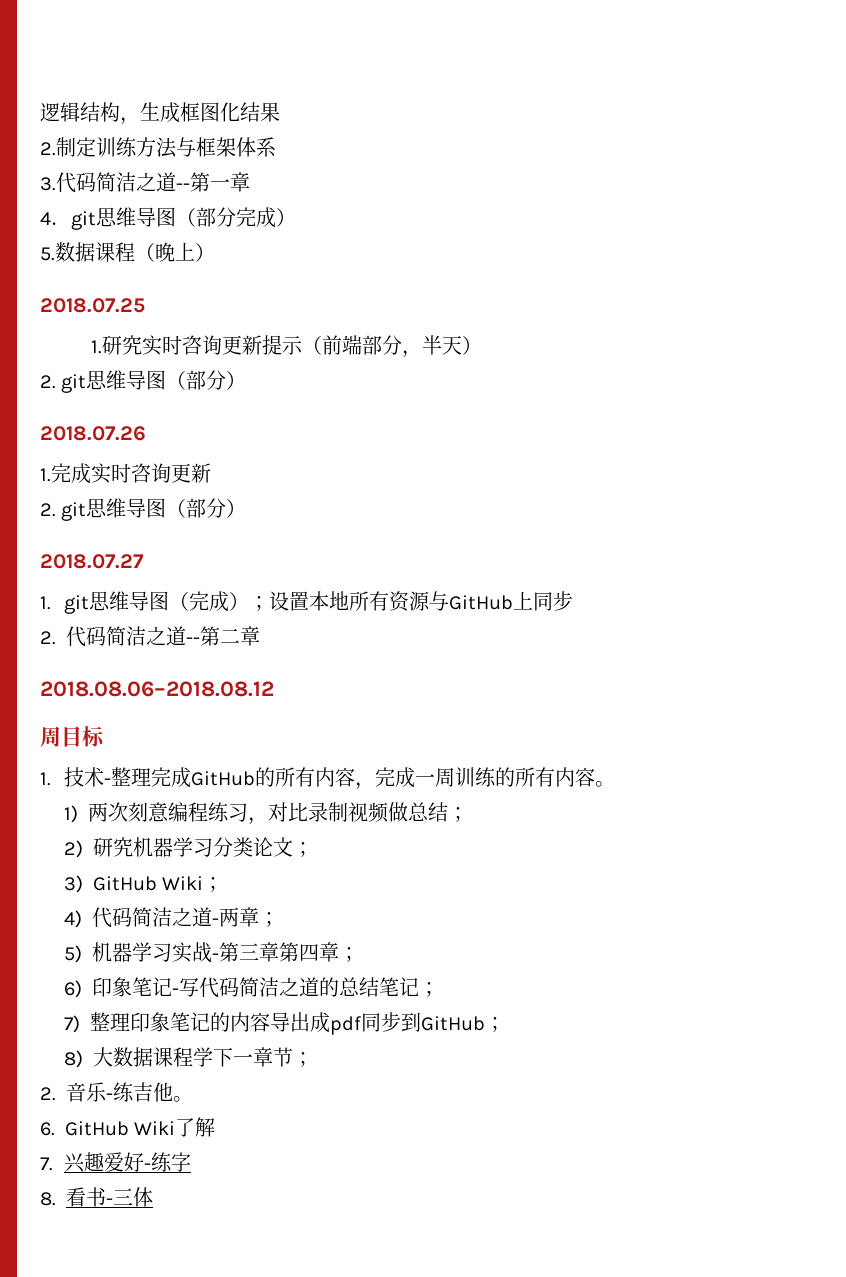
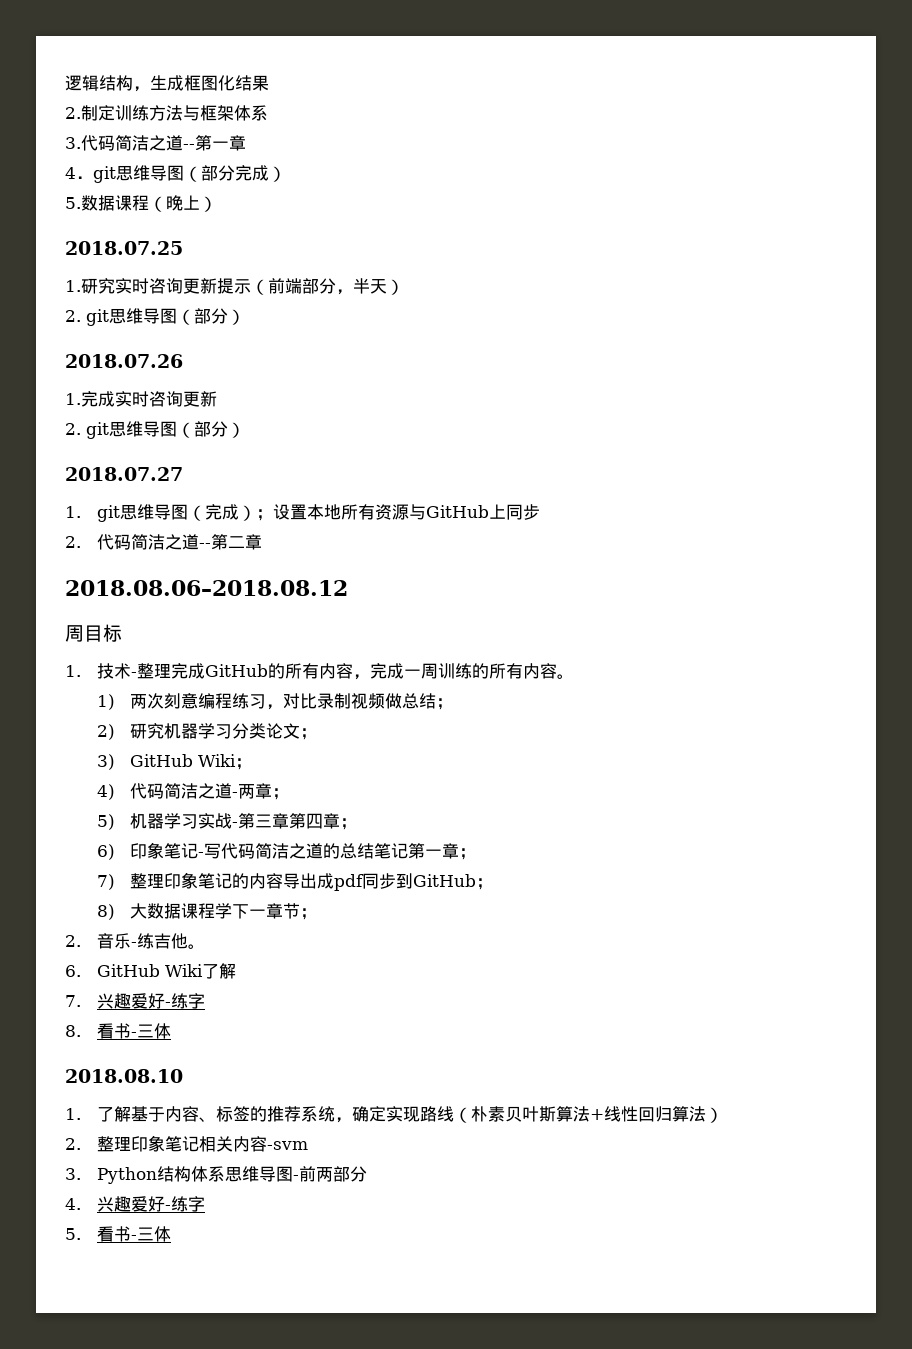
- 6)印象笔记-写代码简洁之道的总结笔记；
+ 6)印象笔记-写代码简洁之道的总结笔记第一章；
+ 2018.08.10
+ 1.了解基于内容、标签的推荐系统，确定实现路线（朴素贝叶斯算法+线性回归算法）
+ 2.整理印象笔记相关内容-svm
+ 3. Python结构体系思维导图-前两部分
+ 4.兴趣爱好-练字
+ 5.看书-三体

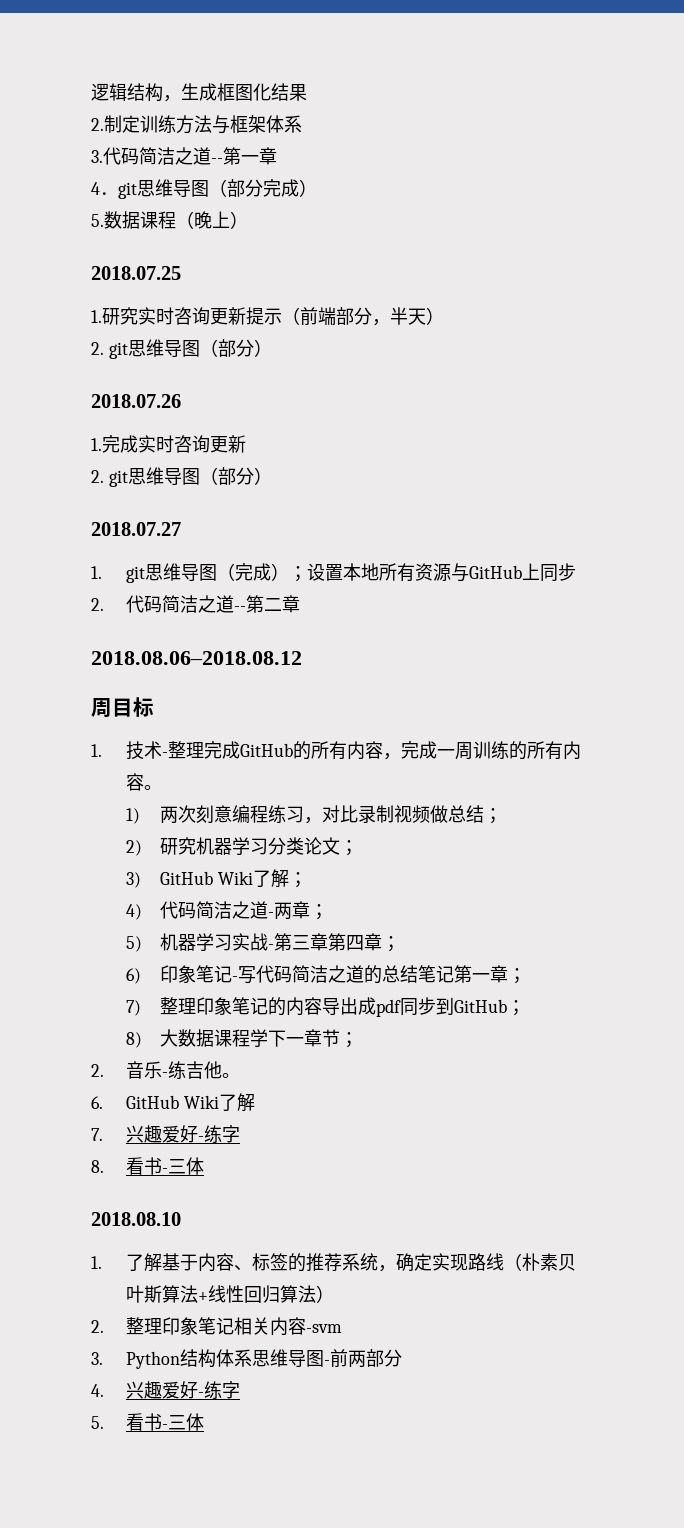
- 3) GitHub Wiki；
+ 3) GitHub Wiki了解；

